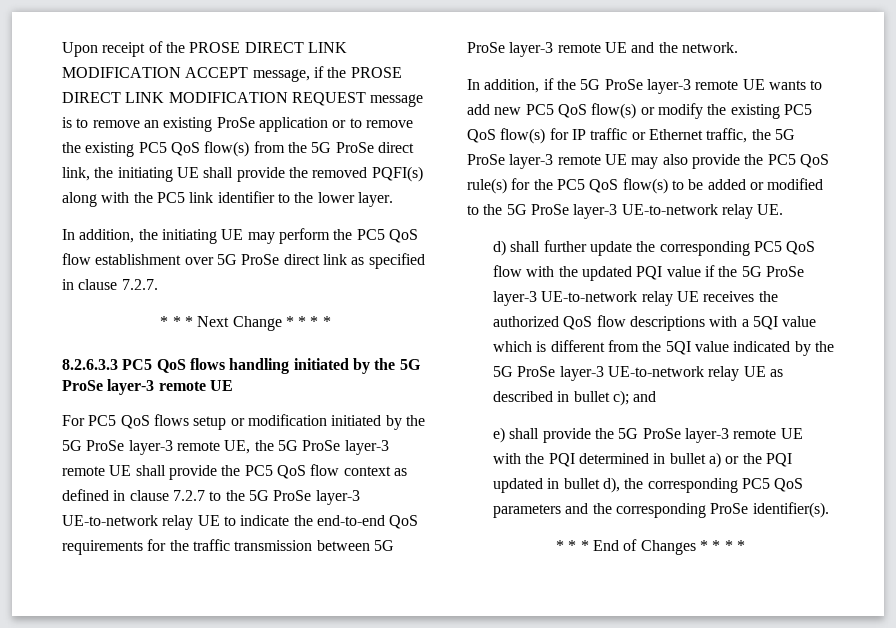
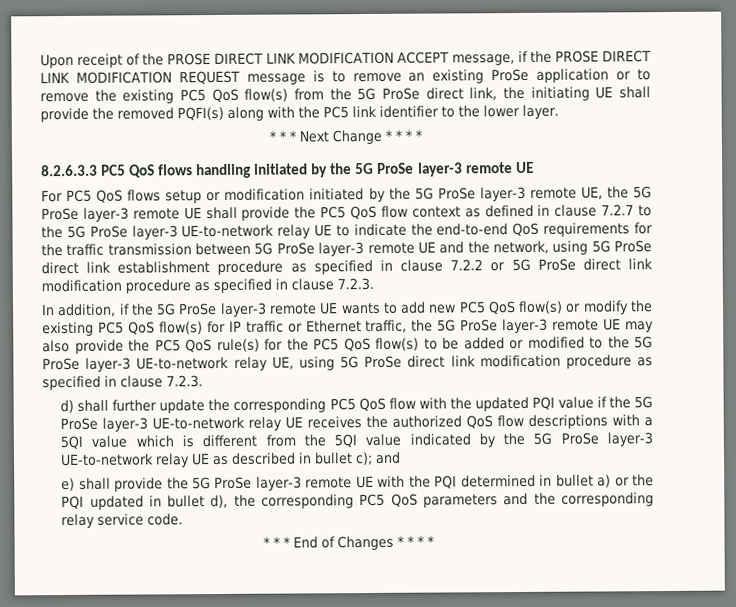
- In addition, the initiating UE may perform the PC5 QoS flow establishment over 5G ProSe direct link as specified in clause 7.2.7.
- For PC5 QoS flows setup or modification initiated by the 5G ProSe layer-3 remote UE, the 5G ProSe layer-3 remote UE shall provide the PC5 QoS flow context as defined in clause 7.2.7 to the 5G ProSe layer-3 UE-to-network relay UE to indicate the end-to-end QoS requirements for the traffic transmission between 5G ProSe layer-3 remote UE and the network.
+ For PC5 QoS flows setup or modification initiated by the 5G ProSe layer-3 remote UE, the 5G ProSe layer-3 remote UE shall provide the PC5 QoS flow context as defined in clause 7.2.7 to the 5G ProSe layer-3 UE-to-network relay UE to indicate the end-to-end QoS requirements for the traffic transmission between 5G ProSe layer-3 remote UE and the network, using 5G ProSe direct link establishment procedure as specified in clause 7.2.2 or 5G ProSe direct link modification procedure as specified in clause 7.2.3.
- In addition, if the 5G ProSe layer-3 remote UE wants to add new PC5 QoS flow(s) or modify the existing PC5 QoS flow(s) for IP traffic or Ethernet traffic, the 5G ProSe layer-3 remote UE may also provide the PC5 QoS rule(s) for the PC5 QoS flow(s) to be added or modified to the 5G ProSe layer-3 UE-to-network relay UE.
+ In addition, if the 5G ProSe layer-3 remote UE wants to add new PC5 QoS flow(s) or modify the existing PC5 QoS flow(s) for IP traffic or Ethernet traffic, the 5G ProSe layer-3 remote UE may also provide the PC5 QoS rule(s) for the PC5 QoS flow(s) to be added or modified to the 5G ProSe layer-3 UE-to-network relay UE, using 5G ProSe direct link modification procedure as specified in clause 7.2.3.
- e) shall provide the 5G ProSe layer-3 remote UE with the PQI determined in bullet a) or the PQI updated in bullet d), the corresponding PC5 QoS parameters and the corresponding ProSe identifier(s).
+ e) shall provide the 5G ProSe layer-3 remote UE with the PQI determined in bullet a) or the PQI updated in bullet d), the corresponding PC5 QoS parameters and the corresponding relay service code.

